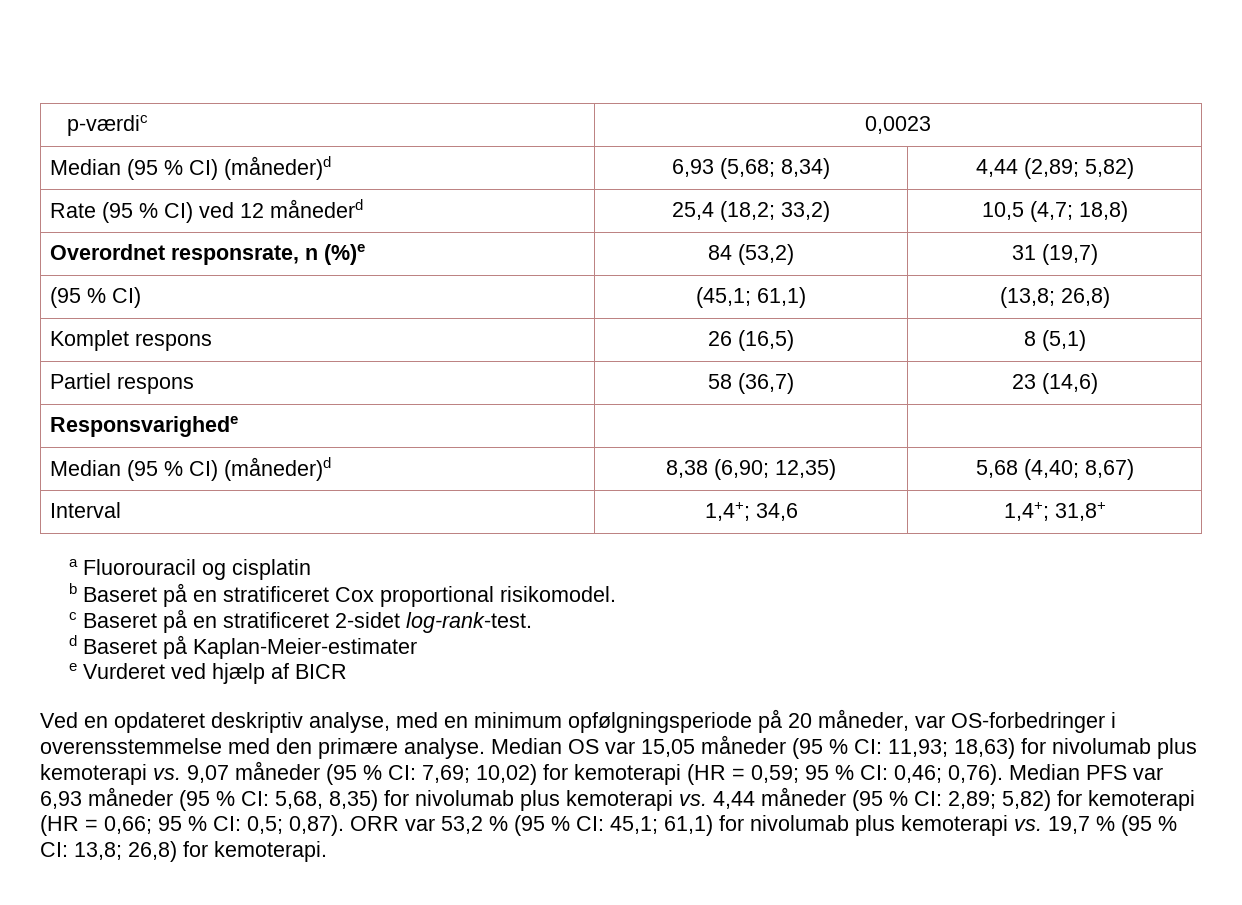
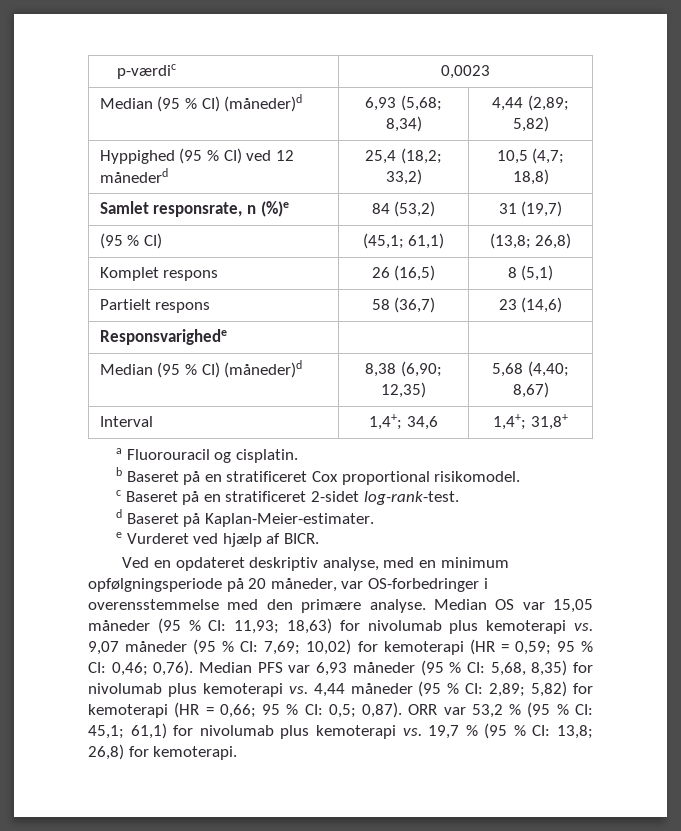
- Rate (95 % CI) ved 12 månederd | 25,4 (18,2; 33,2) | 10,5 (4,7; 18,8)
+ Hyppighed (95 % CI) ved 12 månederd | 25,4 (18,2; 33,2) | 10,5 (4,7; 18,8)
- Overordnet responsrate, n (%)e | 84 (53,2) | 31 (19,7)
+ Samlet responsrate, n (%)e | 84 (53,2) | 31 (19,7)
- Partiel respons | 58 (36,7) | 23 (14,6)
+ Partielt respons | 58 (36,7) | 23 (14,6)
- a Fluorouracil og cisplatin
+ a Fluorouracil og cisplatin.
- d Baseret på Kaplan-Meier-estimater
+ d Baseret på Kaplan-Meier-estimater.
- e Vurderet ved hjælp af BICR
+ e Vurderet ved hjælp af BICR.

